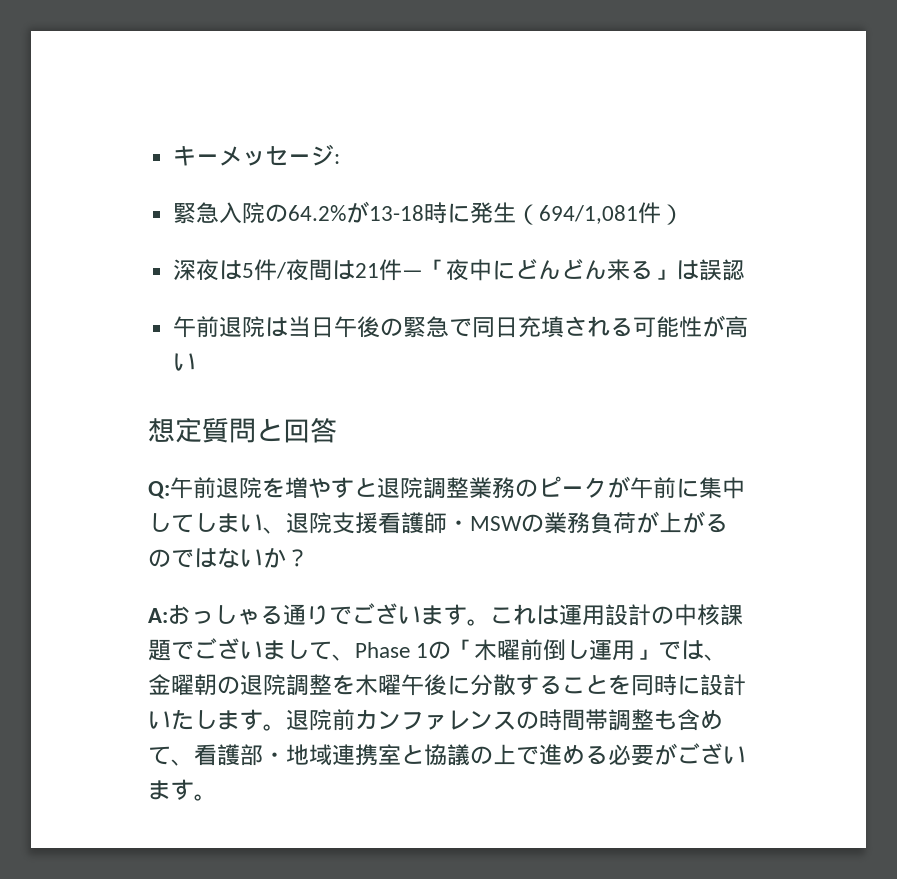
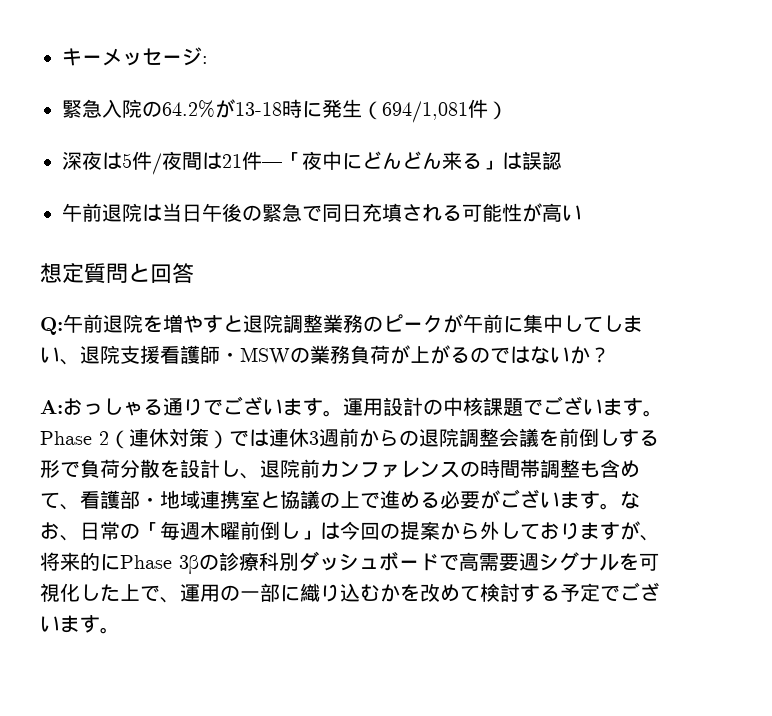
- これは運用設計の中核課題でございまして、Phase 1の「木曜前倒し運用」では、金曜朝の退院調整を木曜午後に分散することを同時に設計いたします。退院前カンファレンスの時間帯調整も含めて、看護部・地域連携室と協議の上で進める必要がございます。
+ 運用設計の中核課題でございます。Phase 2（連休対策）では連休3週前からの退院調整会議を前倒しする形で負荷分散を設計し、退院前カンファレンスの時間帯調整も含めて、看護部・地域連携室と協議の上で進める必要がございます。
+ なお、日常の「毎週木曜前倒し」は今回の提案から外しておりますが、将来的にPhase 3βの診療科別ダッシュボードで高需要週シグナルを可視化した上で、運用の一部に織り込むかを改めて検討する予定でございます。

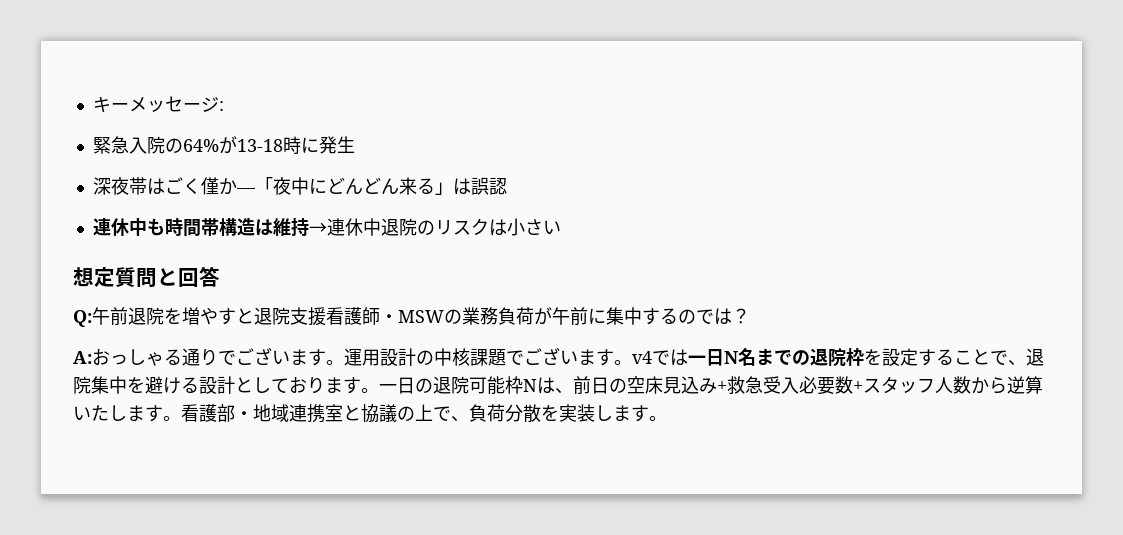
- 緊急入院の64.2%が13-18時に発生（694/1,081件）
+ 緊急入院の64%が13-18時に発生
- 深夜は5件/夜間は21件—「夜中にどんどん来る」は誤認
+ 深夜帯はごく僅か—「夜中にどんどん来る」は誤認
- 午前退院は当日午後の緊急で同日充填される可能性が高い
+ 連休中も時間帯構造は維持→連休中退院のリスクは小さい
- Q:午前退院を増やすと退院調整業務のピークが午前に集中してしまい、退院支援看護師・MSWの業務負荷が上がるのではないか？
+ Q:午前退院を増やすと退院支援看護師・MSWの業務負荷が午前に集中するのでは？
- 運用設計の中核課題でございます。Phase 2（連休対策）では連休3週前からの退院調整会議を前倒しする形で負荷分散を設計し、退院前カンファレンスの時間帯調整も含めて、看護部・地域連携室と協議の上で進める必要がございます。なお、日常の「毎週木曜前倒し」は今回の提案から外しておりますが、将来的にPhase 3βの診療科別ダッシュボードで高需要週シグナルを可視化した上で、運用の一部に織り込むかを改めて検討する予定でございます。
+ 運用設計の中核課題でございます。v4では一日N名までの退院枠を設定することで、退院集中を避ける設計としております。一日の退院可能枠Nは、前日の空床見込み+救急受入必要数+スタッフ人数から逆算いたします。看護部・地域連携室と協議の上で、負荷分散を実装します。

